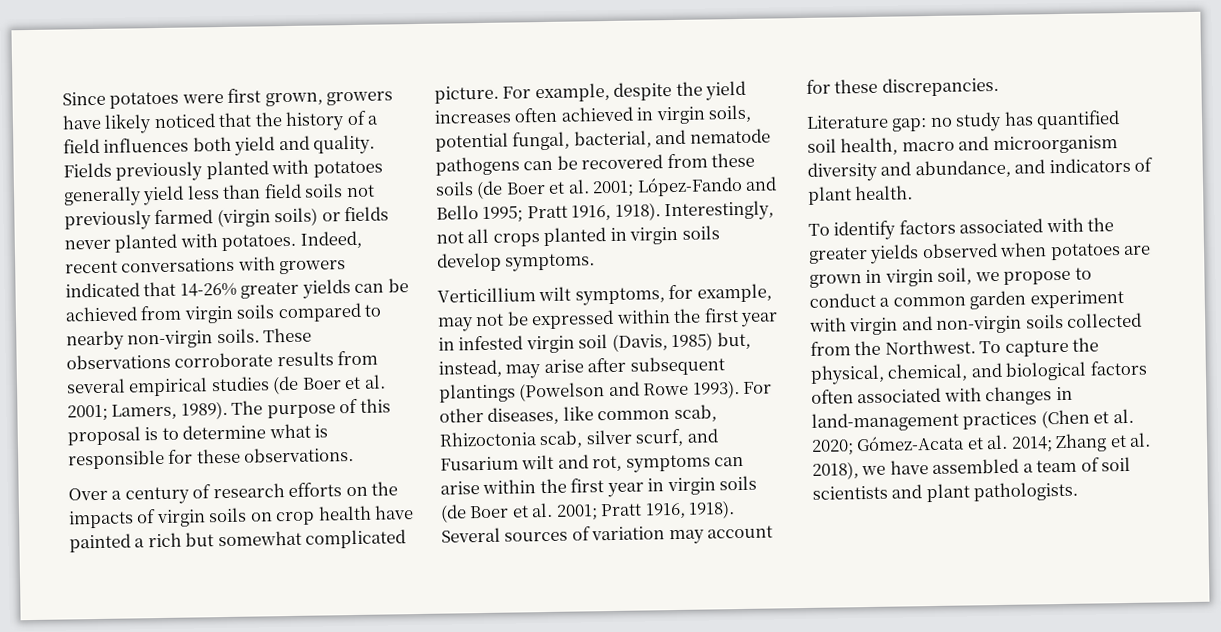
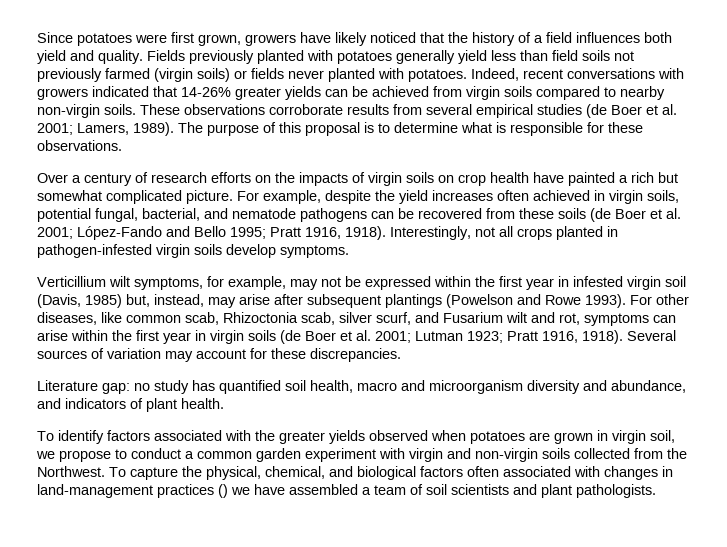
- Interestingly, not all crops planted in virgin soils develop symptoms.
+ Interestingly, not all crops planted in pathogen-infested virgin soils develop symptoms.
- For other diseases, like common scab, Rhizoctonia scab, silver scurf, and Fusarium wilt and rot, symptoms can arise within the first year in virgin soils (de Boer et al. 2001; Pratt 1916, 1918).
+ For other diseases, like common scab, Rhizoctonia scab, silver scurf, and Fusarium wilt and rot, symptoms can arise within the first year in virgin soils (de Boer et al. 2001; Lutman 1923; Pratt 1916, 1918).
- To capture the physical, chemical, and biological factors often associated with changes in land-management practices (Chen et al. 2020; Gómez-Acata et al. 2014; Zhang et al. 2018), we have assembled a team of soil scientists and plant pathologists.
+ To capture the physical, chemical, and biological factors often associated with changes in land-management practices () we have assembled a team of soil scientists and plant pathologists.

